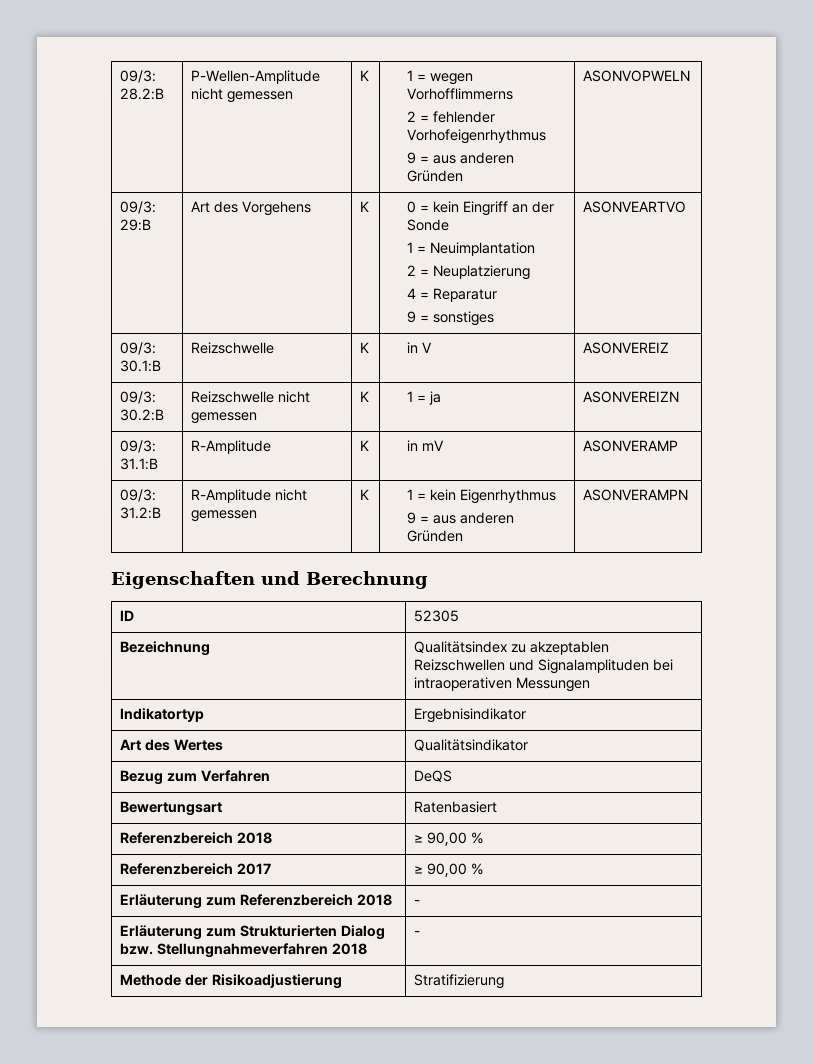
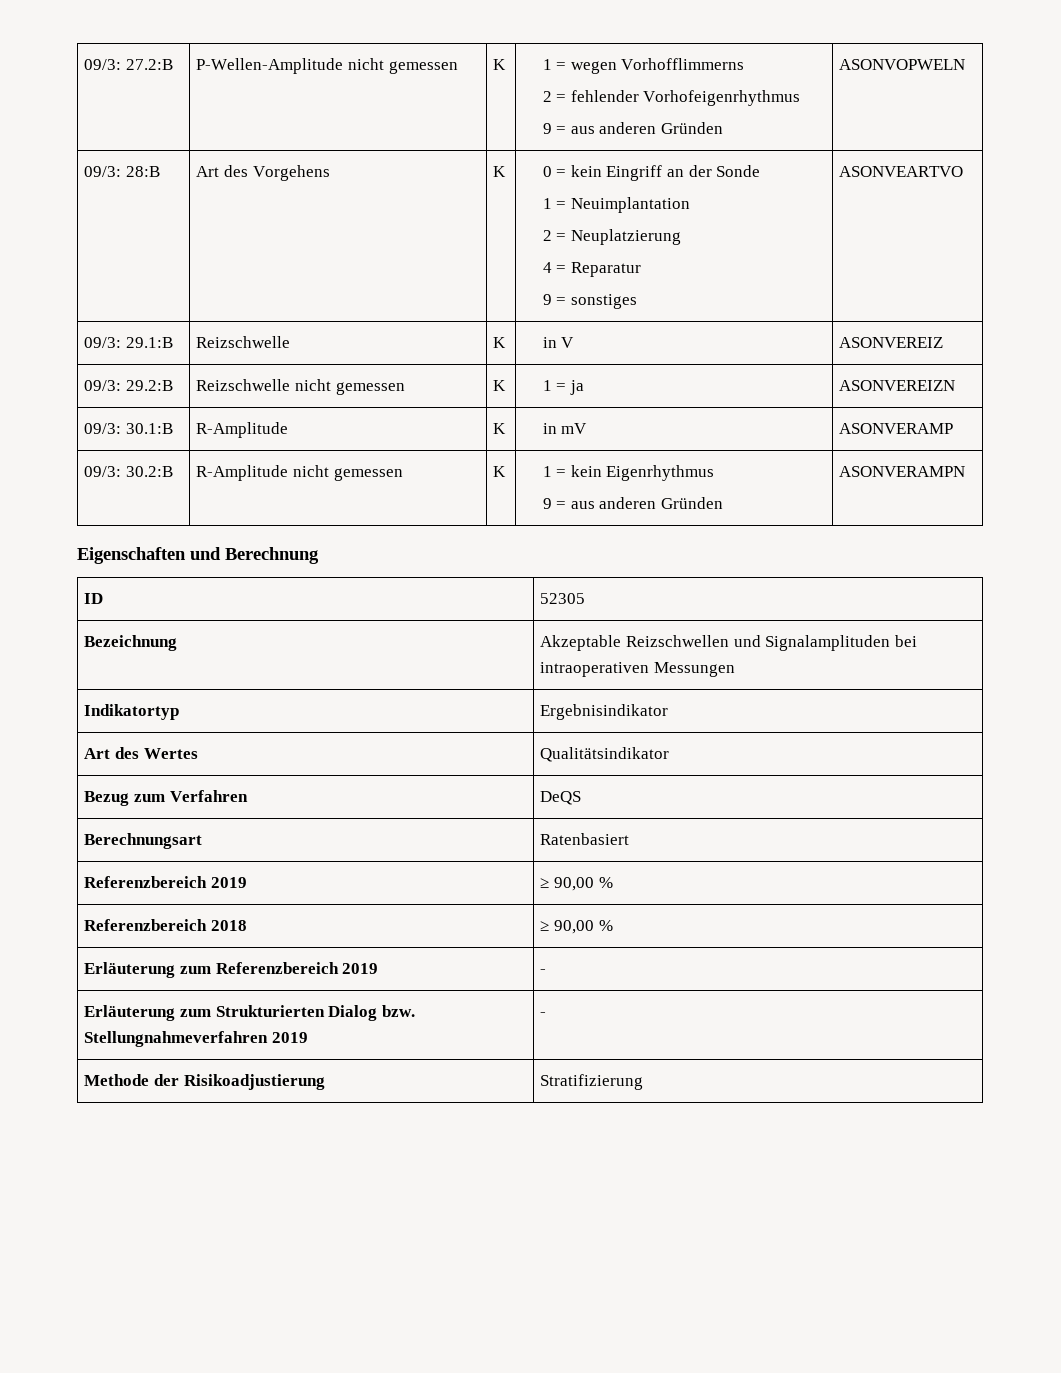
- 09/3: 28.2:B | P-Wellen-Amplitude nicht gemessen | K | 1 = wegen Vorhofflimmerns
+ 09/3: 27.2:B | P-Wellen-Amplitude nicht gemessen | K | 1 = wegen Vorhofflimmerns
- 09/3: 29:B | Art des Vorgehens | K | 0 = kein Eingriff an der Sonde
+ 09/3: 28:B | Art des Vorgehens | K | 0 = kein Eingriff an der Sonde
- 09/3: 30.1:B | Reizschwelle | K | in V | ASONVEREIZ
+ 09/3: 29.1:B | Reizschwelle | K | in V | ASONVEREIZ
- 09/3: 30.2:B | Reizschwelle nicht gemessen | K | 1 = ja | ASONVEREIZN
+ 09/3: 29.2:B | Reizschwelle nicht gemessen | K | 1 = ja | ASONVEREIZN
- 09/3: 31.1:B | R-Amplitude | K | in mV | ASONVERAMP
+ 09/3: 30.1:B | R-Amplitude | K | in mV | ASONVERAMP
- 09/3: 31.2:B | R-Amplitude nicht gemessen | K | 1 = kein Eigenrhythmus
+ 09/3: 30.2:B | R-Amplitude nicht gemessen | K | 1 = kein Eigenrhythmus
- Bezeichnung | Qualitätsindex zu akzeptablen Reizschwellen und Signalamplituden bei intraoperativen Messungen
+ Bezeichnung | Akzeptable Reizschwellen und Signalamplituden bei intraoperativen Messungen
- Bewertungsart | Ratenbasiert
+ Berechnungsart | Ratenbasiert
+ Referenzbereich 2019 | ≥ 90,00 %
- Referenzbereich 2017 | ≥ 90,00 %
- Erläuterung zum Referenzbereich 2018 | -
+ Erläuterung zum Referenzbereich 2019 | -
- Erläuterung zum Strukturierten Dialog bzw. Stellungnahmeverfahren 2018 | -
+ Erläuterung zum Strukturierten Dialog bzw. Stellungnahmeverfahren 2019 | -

